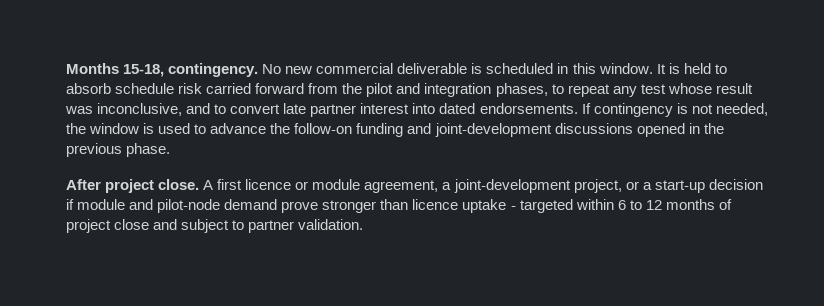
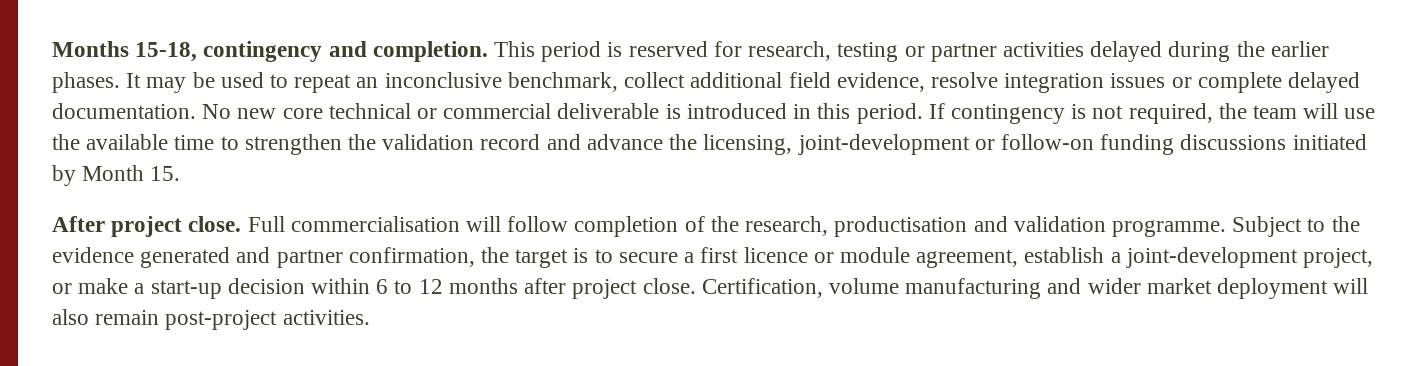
- Months 15-18, contingency. No new commercial deliverable is scheduled in this window. It is held to absorb schedule risk carried forward from the pilot and integration phases, to repeat any test whose result was inconclusive, and to convert late partner interest into dated endorsements. If contingency is not needed, the window is used to advance the follow-on funding and joint-development discussions opened in the previous phase.
- After project close. A first licence or module agreement, a joint-development project, or a start-up decision if module and pilot-node demand prove stronger than licence uptake - targeted within 6 to 12 months of project close and subject to partner validation.
+ Months 15-18, contingency and completion. This period is reserved for research, testing or partner activities delayed during the earlier phases. It may be used to repeat an inconclusive benchmark, collect additional field evidence, resolve integration issues or complete delayed documentation. No new core technical or commercial deliverable is introduced in this period. If contingency is not required, the team will use the available time to strengthen the validation record and advance the licensing, joint-development or follow-on funding discussions initiated by Month 15.
+ After project close. Full commercialisation will follow completion of the research, productisation and validation programme. Subject to the evidence generated and partner confirmation, the target is to secure a first licence or module agreement, establish a joint-development project, or make a start-up decision within 6 to 12 months after project close. Certification, volume manufacturing and wider market deployment will also remain post-project activities.

